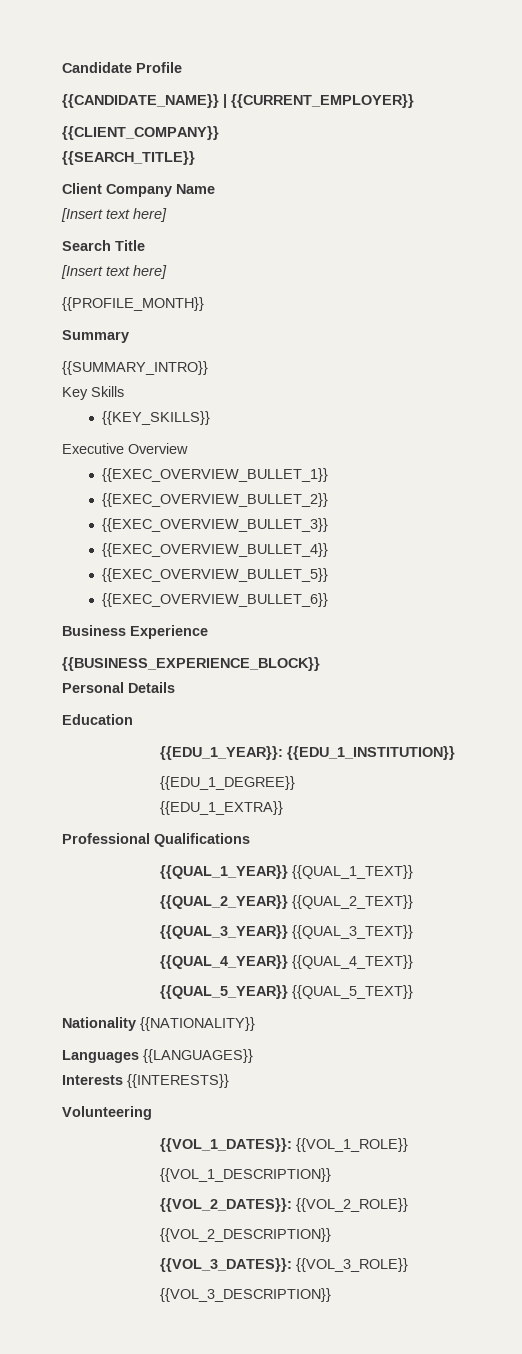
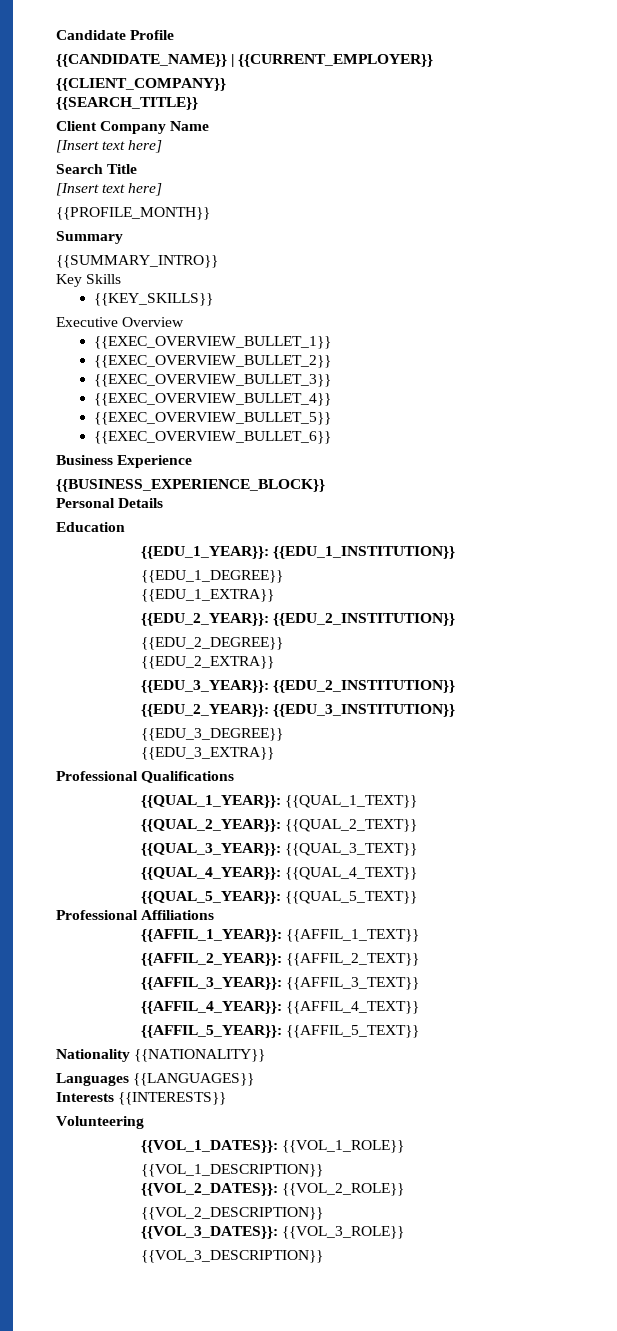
+ {{EDU_2_YEAR}}: {{EDU_2_INSTITUTION}}
+ {{EDU_2_DEGREE}}
+ {{EDU_2_EXTRA}}
+ {{EDU_3_YEAR}}: {{EDU_2_INSTITUTION}}
+ {{EDU_2_YEAR}}: {{EDU_3_INSTITUTION}}
+ {{EDU_3_DEGREE}}
+ {{EDU_3_EXTRA}}
- {{QUAL_1_YEAR}} {{QUAL_1_TEXT}}
+ {{QUAL_1_YEAR}}: {{QUAL_1_TEXT}}
- {{QUAL_2_YEAR}} {{QUAL_2_TEXT}}
+ {{QUAL_2_YEAR}}: {{QUAL_2_TEXT}}
- {{QUAL_3_YEAR}} {{QUAL_3_TEXT}}
+ {{QUAL_3_YEAR}}: {{QUAL_3_TEXT}}
- {{QUAL_4_YEAR}} {{QUAL_4_TEXT}}
+ {{QUAL_4_YEAR}}: {{QUAL_4_TEXT}}
- {{QUAL_5_YEAR}} {{QUAL_5_TEXT}}
+ {{QUAL_5_YEAR}}: {{QUAL_5_TEXT}}
+ Professional Affiliations
+ {{AFFIL_1_YEAR}}: {{AFFIL_1_TEXT}}
+ {{AFFIL_2_YEAR}}: {{AFFIL_2_TEXT}}
+ {{AFFIL_3_YEAR}}: {{AFFIL_3_TEXT}}
+ {{AFFIL_4_YEAR}}: {{AFFIL_4_TEXT}}
+ {{AFFIL_5_YEAR}}: {{AFFIL_5_TEXT}}

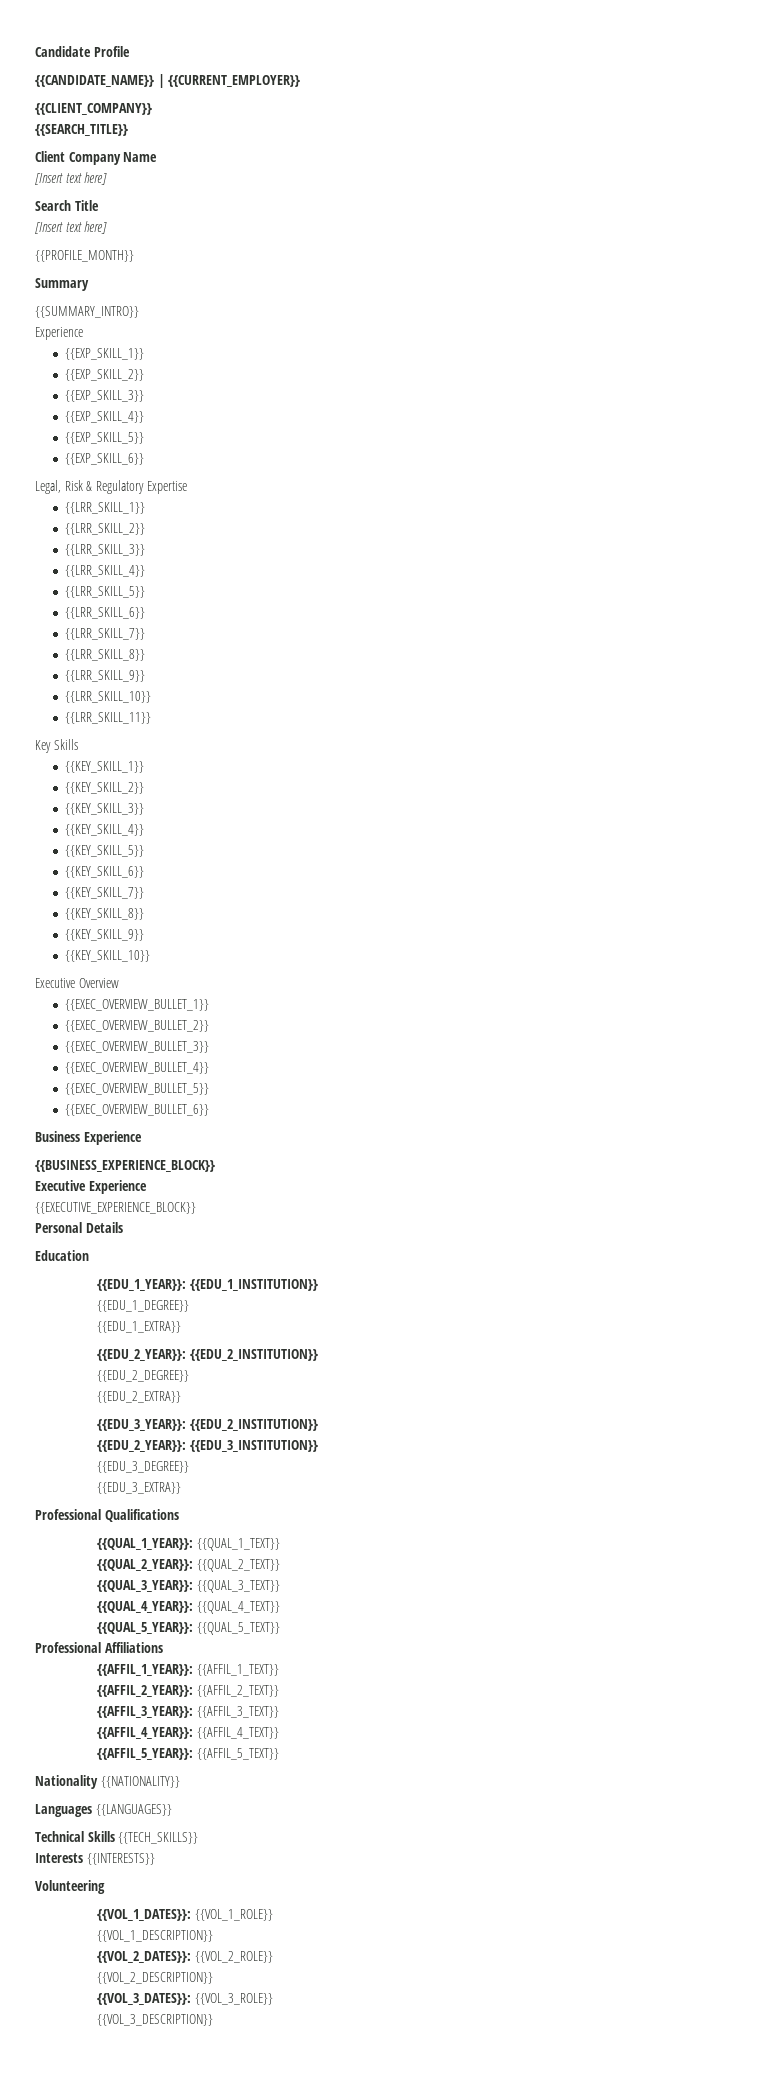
  {{SUMMARY_INTRO}}
+ Experience
+ {{EXP_SKILL_1}}
+ {{EXP_SKILL_2}}
+ {{EXP_SKILL_3}}
+ {{EXP_SKILL_4}}
+ {{EXP_SKILL_5}}
+ {{EXP_SKILL_6}}
+ Legal, Risk & Regulatory Expertise
+ {{LRR_SKILL_1}}
+ {{LRR_SKILL_2}}
+ {{LRR_SKILL_3}}
+ {{LRR_SKILL_4}}
+ {{LRR_SKILL_5}}
+ {{LRR_SKILL_6}}
+ {{LRR_SKILL_7}}
+ {{LRR_SKILL_8}}
+ {{LRR_SKILL_9}}
+ {{LRR_SKILL_10}}
+ {{LRR_SKILL_11}}
  Key Skills
- {{KEY_SKILLS}}
+ {{KEY_SKILL_1}}
+ {{KEY_SKILL_2}}
+ {{KEY_SKILL_3}}
+ {{KEY_SKILL_4}}
+ {{KEY_SKILL_5}}
+ {{KEY_SKILL_6}}
+ {{KEY_SKILL_7}}
+ {{KEY_SKILL_8}}
+ {{KEY_SKILL_9}}
+ {{KEY_SKILL_10}}
+ Executive Experience
+ {{EXECUTIVE_EXPERIENCE_BLOCK}}
+ Technical Skills {{TECH_SKILLS}}

